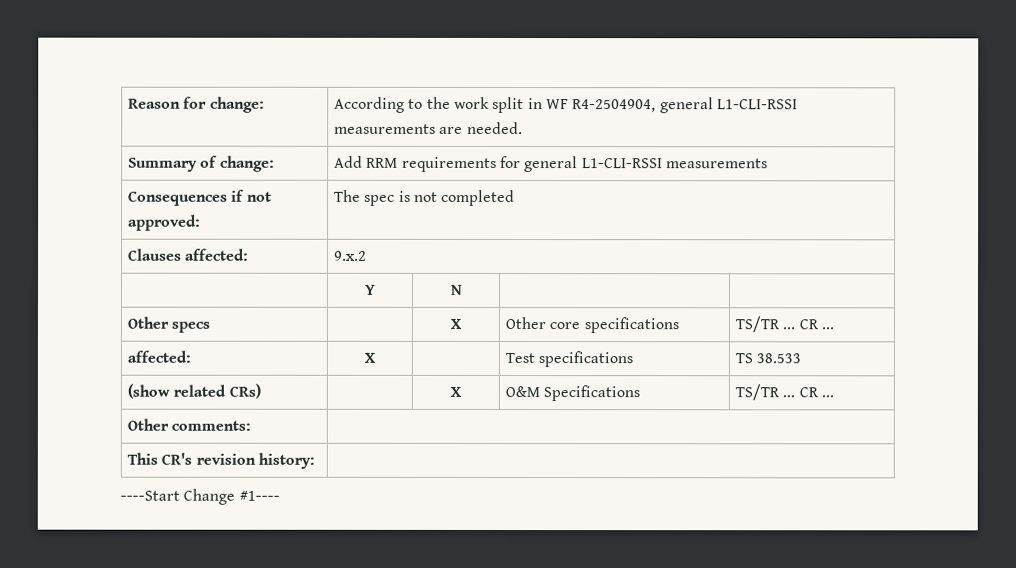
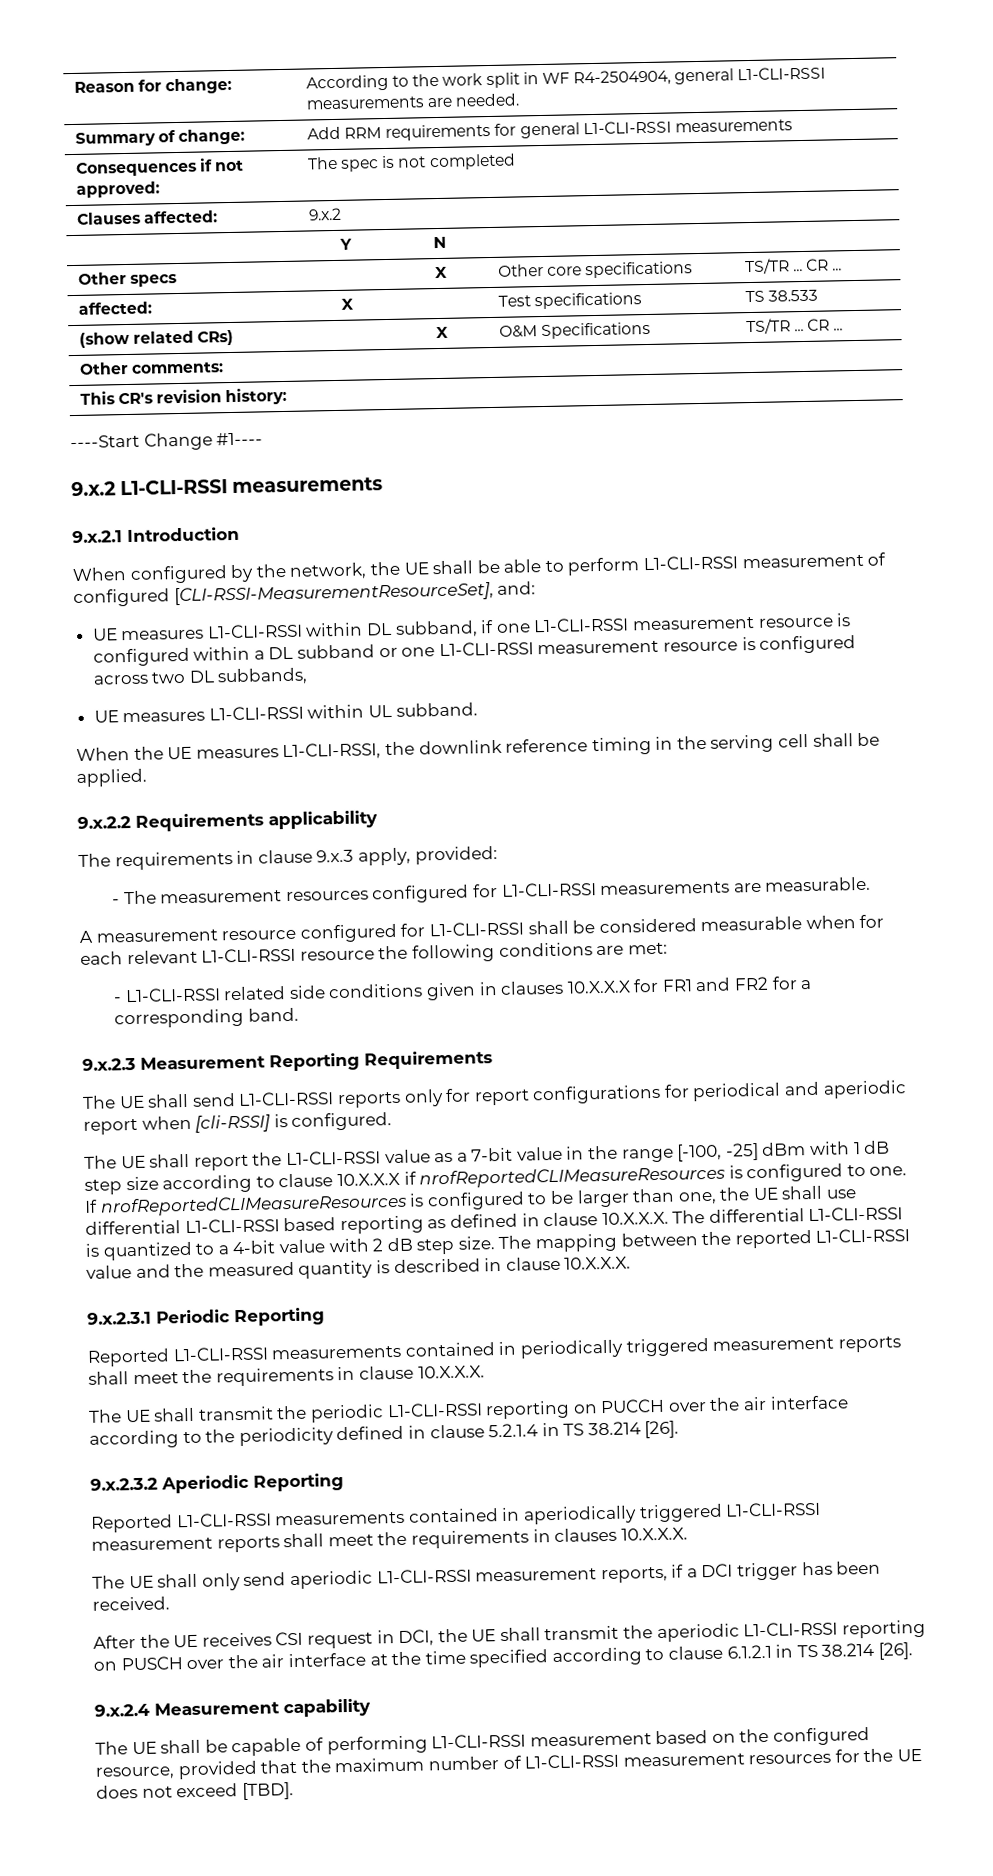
+ 9.x.2 L1-CLI-RSSI measurements
+ 9.x.2.1 Introduction
+ When configured by the network, the UE shall be able to perform L1-CLI-RSSI measurement of configured [CLI-RSSI-MeasurementResourceSet], and:
+ UE measures L1-CLI-RSSI within DL subband, if one L1-CLI-RSSI measurement resource is configured within a DL subband or one L1-CLI-RSSI measurement resource is configured across two DL subbands,
+ UE measures L1-CLI-RSSI within UL subband.
+ When the UE measures L1-CLI-RSSI, the downlink reference timing in the serving cell shall be applied.
+ 9.x.2.2 Requirements applicability
+ The requirements in clause 9.x.3 apply, provided:
+ - The measurement resources configured for L1-CLI-RSSI measurements are measurable.
+ A measurement resource configured for L1-CLI-RSSI shall be considered measurable when for each relevant L1-CLI-RSSI resource the following conditions are met:
+ - L1-CLI-RSSI related side conditions given in clauses 10.X.X.X for FR1 and FR2 for a corresponding band.
+ 9.x.2.3 Measurement Reporting Requirements
+ The UE shall send L1-CLI-RSSI reports only for report configurations for periodical and aperiodic report when [cli-RSSI] is configured.
+ The UE shall report the L1-CLI-RSSI value as a 7-bit value in the range [-100, -25] dBm with 1 dB step size according to clause 10.X.X.X if nrofReportedCLIMeasureResources is configured to one. If nrofReportedCLIMeasureResources is configured to be larger than one, the UE shall use differential L1-CLI-RSSI based reporting as defined in clause 10.X.X.X. The differential L1-CLI-RSSI is quantized to a 4-bit value with 2 dB step size. The mapping between the reported L1-CLI-RSSI value and the measured quantity is described in clause 10.X.X.X.
+ 9.x.2.3.1 Periodic Reporting
+ Reported L1-CLI-RSSI measurements contained in periodically triggered measurement reports shall meet the requirements in clause 10.X.X.X.
+ The UE shall transmit the periodic L1-CLI-RSSI reporting on PUCCH over the air interface according to the periodicity defined in clause 5.2.1.4 in TS 38.214 [26].
+ 9.x.2.3.2 Aperiodic Reporting
+ Reported L1-CLI-RSSI measurements contained in aperiodically triggered L1-CLI-RSSI measurement reports shall meet the requirements in clauses 10.X.X.X.
+ The UE shall only send aperiodic L1-CLI-RSSI measurement reports, if a DCI trigger has been received.
+ After the UE receives CSI request in DCI, the UE shall transmit the aperiodic L1-CLI-RSSI reporting on PUSCH over the air interface at the time specified according to clause 6.1.2.1 in TS 38.214 [26].
+ 9.x.2.4 Measurement capability
+ The UE shall be capable of performing L1-CLI-RSSI measurement based on the configured resource, provided that the maximum number of L1-CLI-RSSI measurement resources for the UE does not exceed [TBD].

